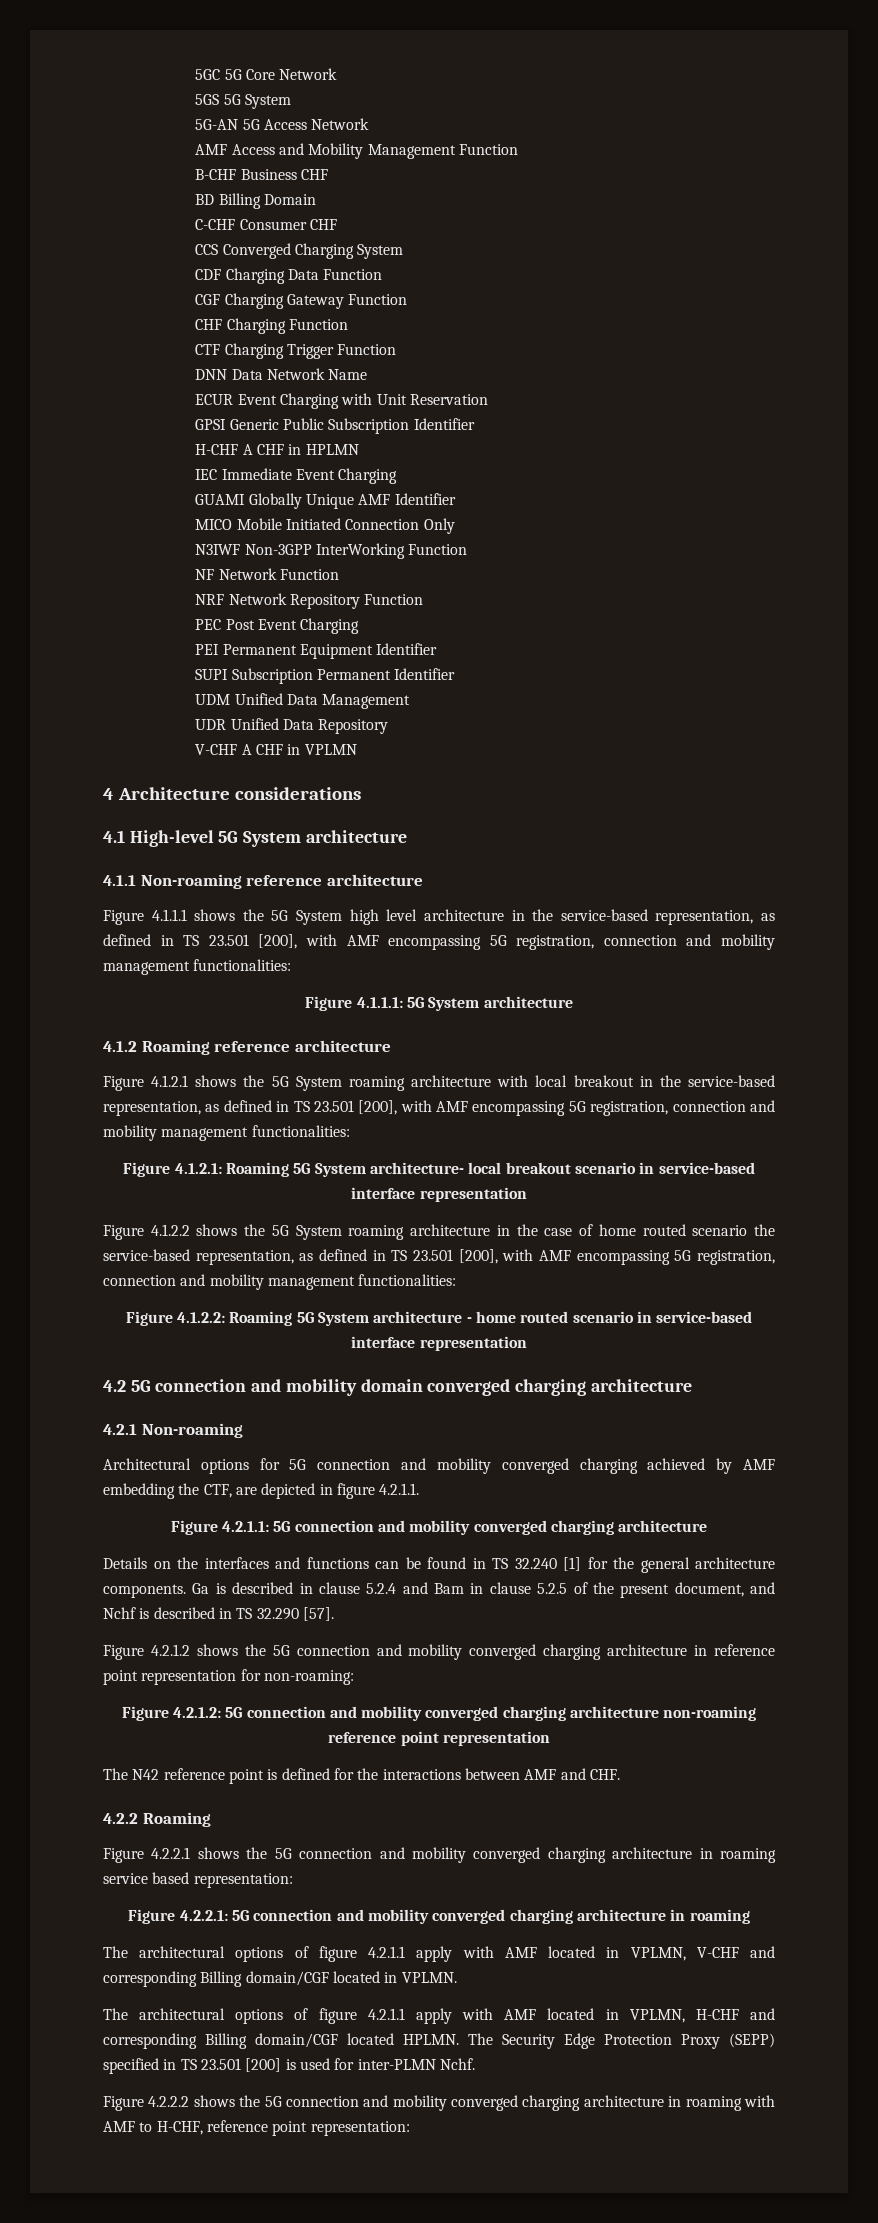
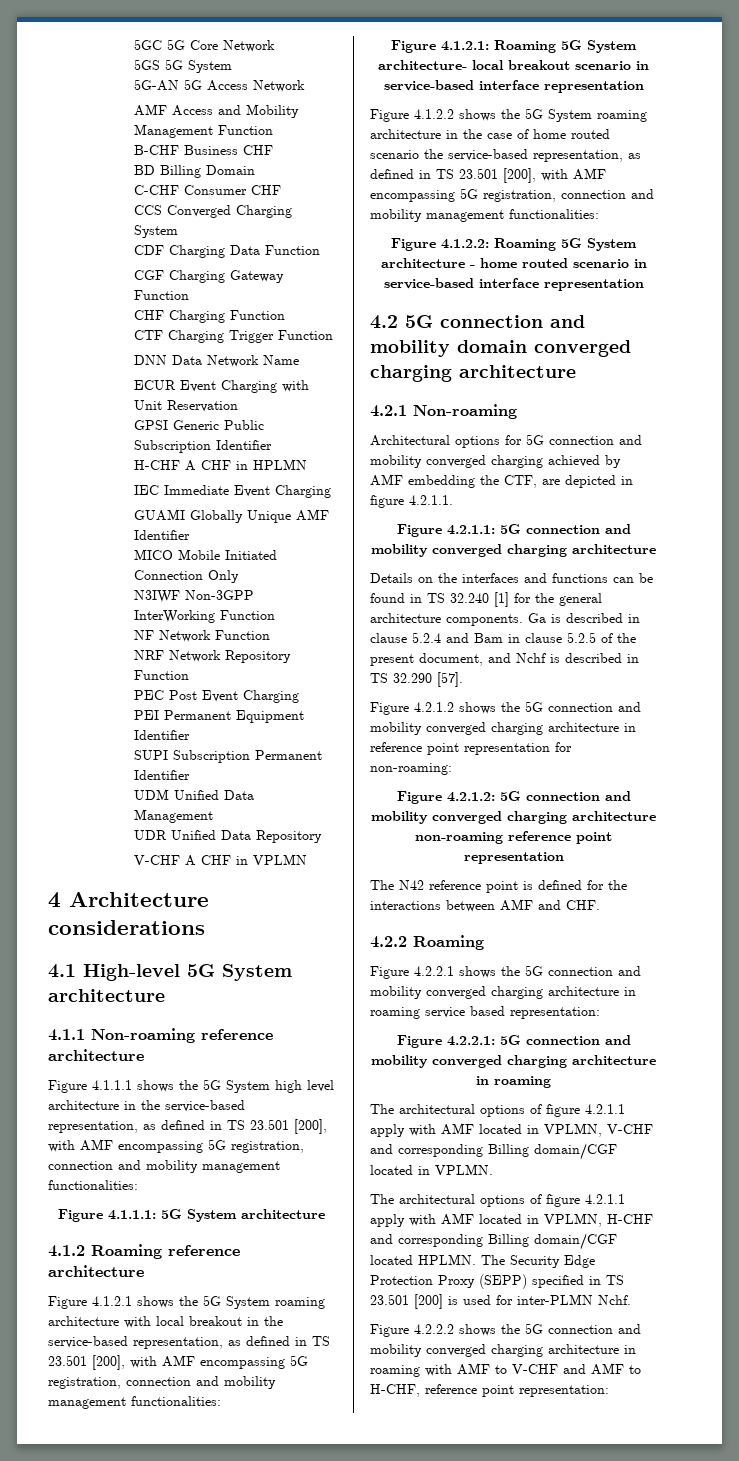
- Figure 4.2.2.2 shows the 5G connection and mobility converged charging architecture in roaming with AMF to H-CHF, reference point representation:
+ Figure 4.2.2.2 shows the 5G connection and mobility converged charging architecture in roaming with AMF to V-CHF and AMF to H-CHF, reference point representation:

